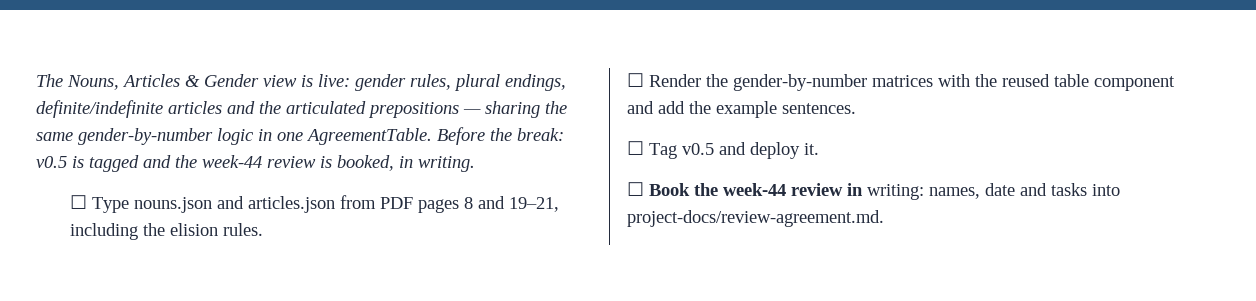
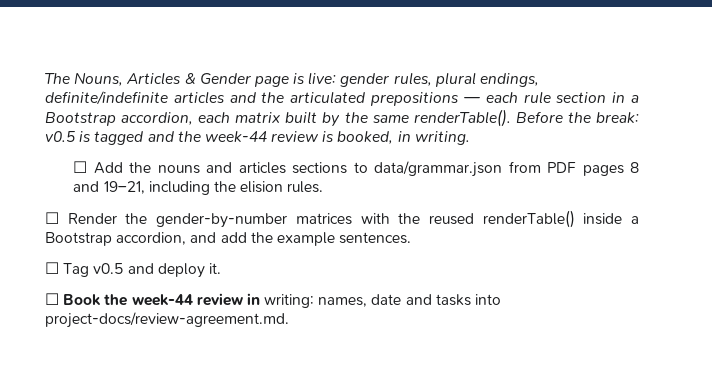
- The Nouns, Articles & Gender view is live: gender rules, plural endings, definite/indefinite articles and the articulated prepositions — sharing the same gender-by-number logic in one AgreementTable.
+ The Nouns, Articles & Gender page is live: gender rules, plural endings, definite/indefinite articles and the articulated prepositions — each rule section in a Bootstrap accordion, each matrix built by the same renderTable().
- ☐ Type nouns.json and articles.json from PDF pages 8 and 19–21, including the elision rules.
+ ☐ Add the nouns and articles sections to data/grammar.json from PDF pages 8 and 19–21, including the elision rules.
- ☐ Render the gender-by-number matrices with the reused table component and add the example sentences.
+ ☐ Render the gender-by-number matrices with the reused renderTable() inside a Bootstrap accordion, and add the example sentences.

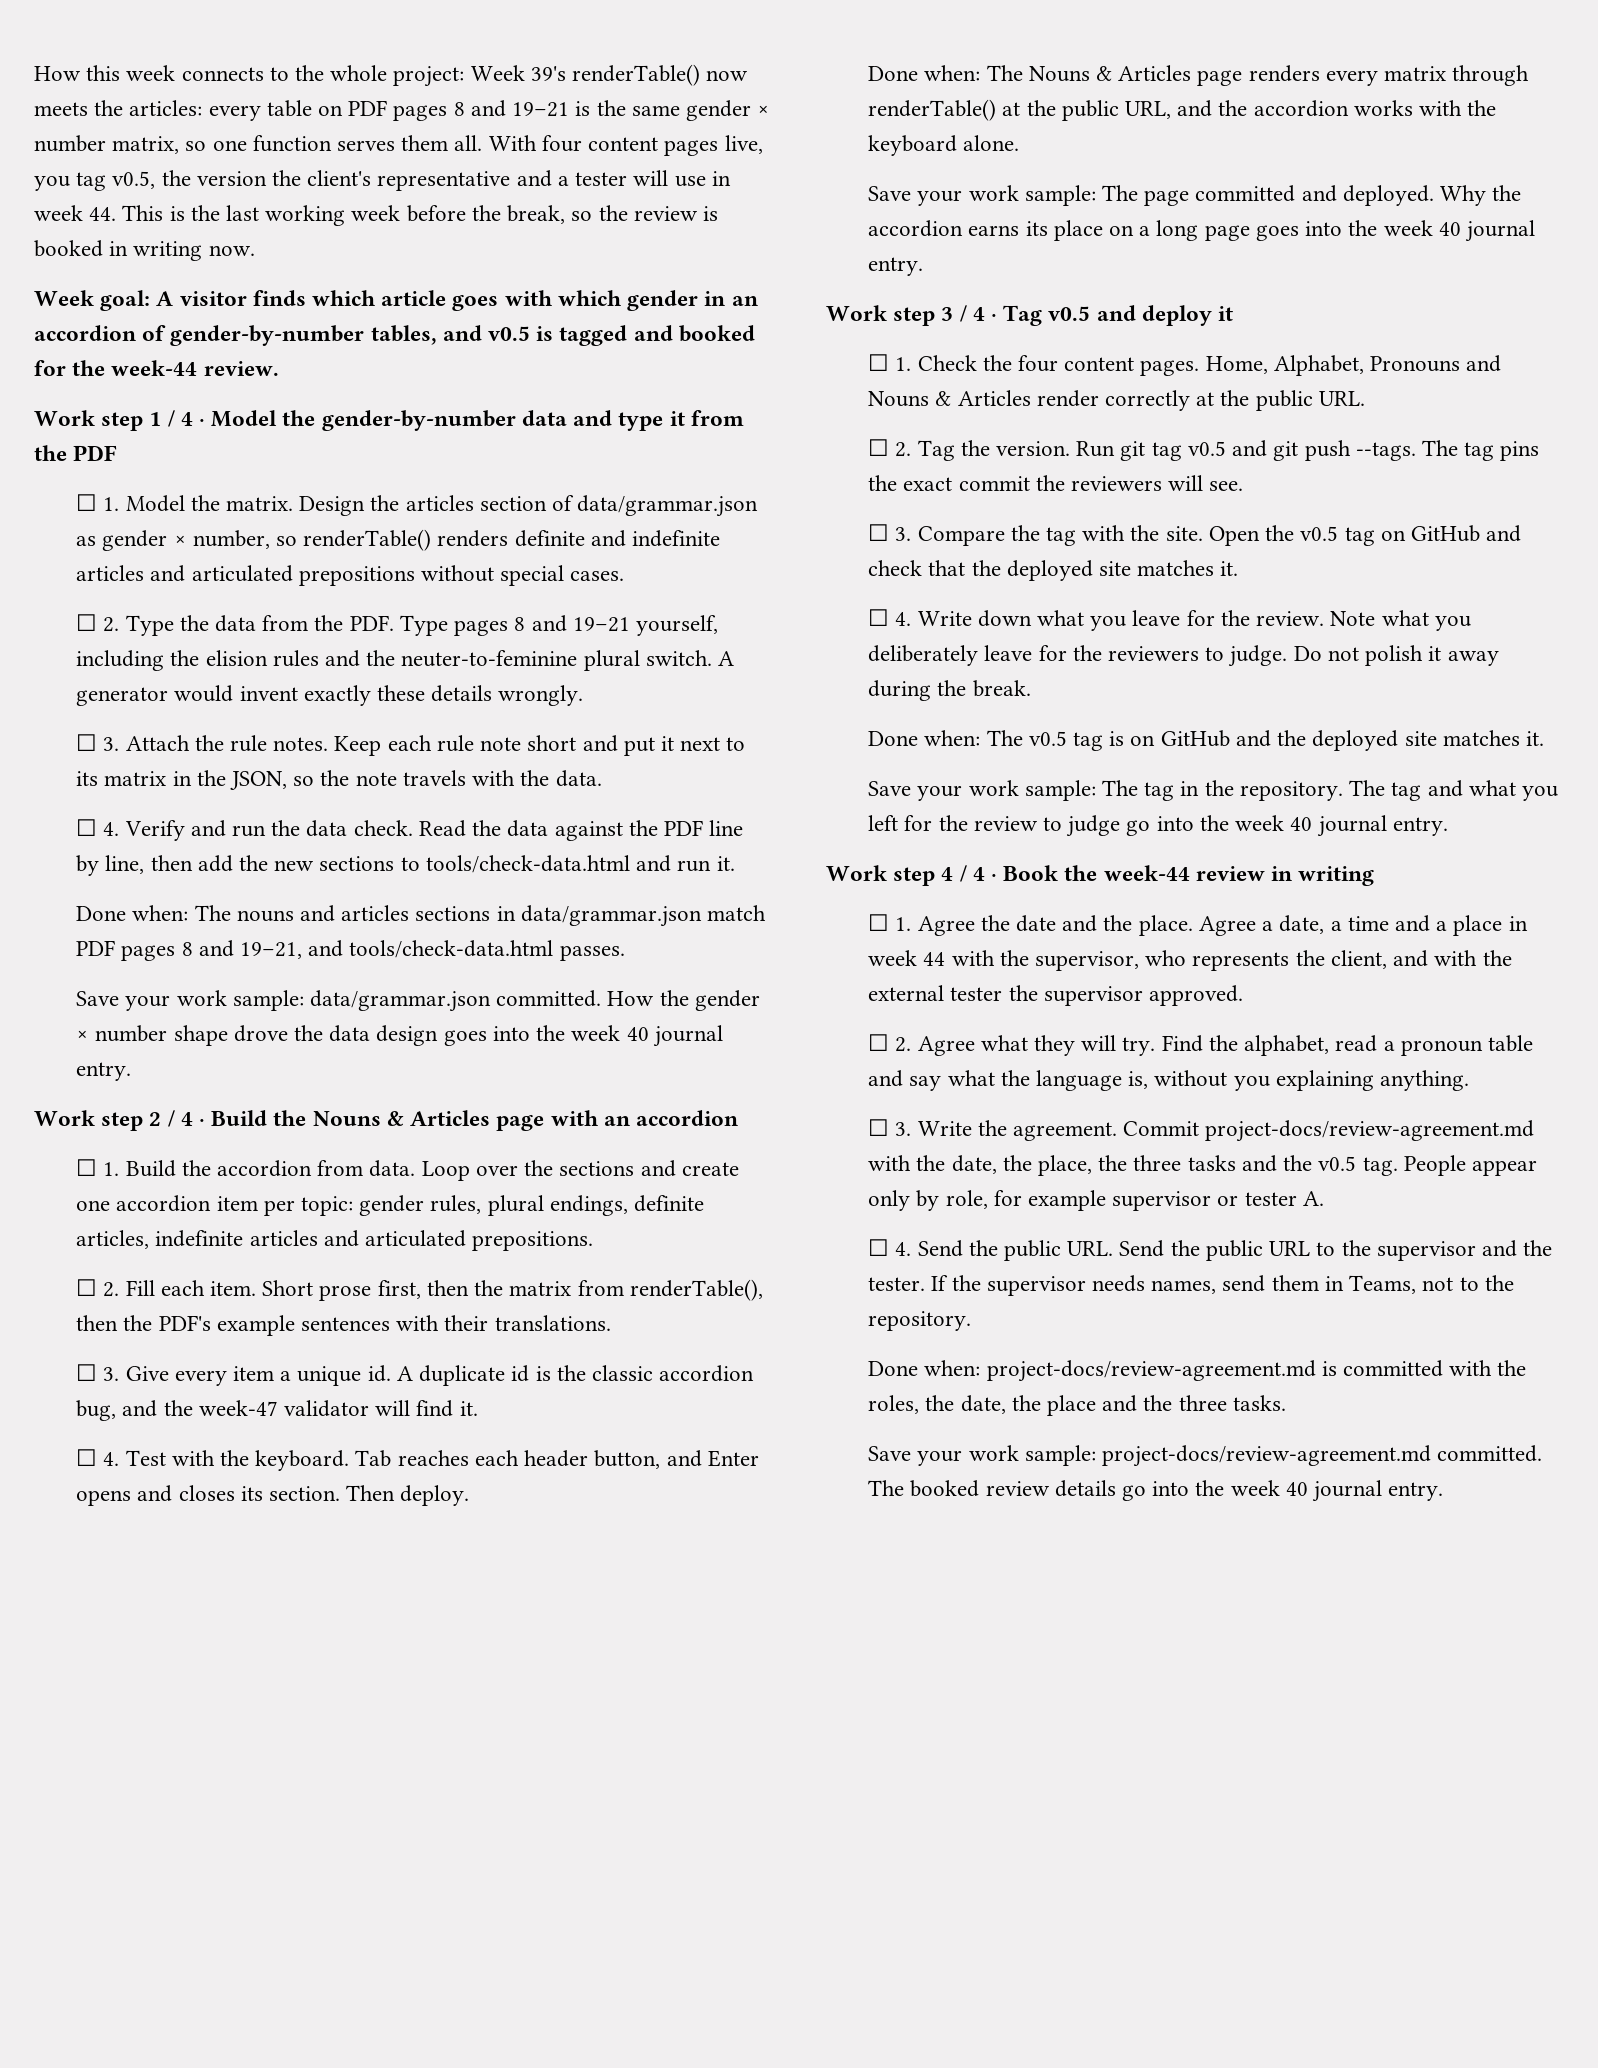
- The Nouns, Articles & Gender page is live: gender rules, plural endings, definite/indefinite articles and the articulated prepositions — each rule section in a Bootstrap accordion, each matrix built by the same renderTable(). Before the break: v0.5 is tagged and the week-44 review is booked, in writing.
- ☐ Add the nouns and articles sections to data/grammar.json from PDF pages 8 and 19–21, including the elision rules.
- ☐ Render the gender-by-number matrices with the reused renderTable() inside a Bootstrap accordion, and add the example sentences.
- ☐ Tag v0.5 and deploy it.
- ☐ Book the week-44 review in writing: names, date and tasks into project-docs/review-agreement.md.
+ How this week connects to the whole project: Week 39's renderTable() now meets the articles: every table on PDF pages 8 and 19–21 is the same gender × number matrix, so one function serves them all. With four content pages live, you tag v0.5, the version the client's representative and a tester will use in week 44. This is the last working week before the break, so the review is booked in writing now.
+ Week goal: A visitor finds which article goes with which gender in an accordion of gender-by-number tables, and v0.5 is tagged and booked for the week-44 review.
+ Work step 1 / 4 · Model the gender-by-number data and type it from the PDF
+ ☐ 1. Model the matrix. Design the articles section of data/grammar.json as gender × number, so renderTable() renders definite and indefinite articles and articulated prepositions without special cases.
+ ☐ 2. Type the data from the PDF. Type pages 8 and 19–21 yourself, including the elision rules and the neuter-to-feminine plural switch. A generator would invent exactly these details wrongly.
+ ☐ 3. Attach the rule notes. Keep each rule note short and put it next to its matrix in the JSON, so the note travels with the data.
+ ☐ 4. Verify and run the data check. Read the data against the PDF line by line, then add the new sections to tools/check-data.html and run it.
+ Done when: The nouns and articles sections in data/grammar.json match PDF pages 8 and 19–21, and tools/check-data.html passes.
+ Save your work sample: data/grammar.json committed. How the gender × number shape drove the data design goes into the week 40 journal entry.
+ Work step 2 / 4 · Build the Nouns & Articles page with an accordion
+ ☐ 1. Build the accordion from data. Loop over the sections and create one accordion item per topic: gender rules, plural endings, definite articles, indefinite articles and articulated prepositions.
+ ☐ 2. Fill each item. Short prose first, then the matrix from renderTable(), then the PDF's example sentences with their translations.
+ ☐ 3. Give every item a unique id. A duplicate id is the classic accordion bug, and the week-47 validator will find it.
+ ☐ 4. Test with the keyboard. Tab reaches each header button, and Enter opens and closes its section. Then deploy.
+ Done when: The Nouns & Articles page renders every matrix through renderTable() at the public URL, and the accordion works with the keyboard alone.
+ Save your work sample: The page committed and deployed. Why the accordion earns its place on a long page goes into the week 40 journal entry.
+ Work step 3 / 4 · Tag v0.5 and deploy it
+ ☐ 1. Check the four content pages. Home, Alphabet, Pronouns and Nouns & Articles render correctly at the public URL.
+ ☐ 2. Tag the version. Run git tag v0.5 and git push --tags. The tag pins the exact commit the reviewers will see.
+ ☐ 3. Compare the tag with the site. Open the v0.5 tag on GitHub and check that the deployed site matches it.
+ ☐ 4. Write down what you leave for the review. Note what you deliberately leave for the reviewers to judge. Do not polish it away during the break.
+ Done when: The v0.5 tag is on GitHub and the deployed site matches it.
+ Save your work sample: The tag in the repository. The tag and what you left for the review to judge go into the week 40 journal entry.
+ Work step 4 / 4 · Book the week-44 review in writing
+ ☐ 1. Agree the date and the place. Agree a date, a time and a place in week 44 with the supervisor, who represents the client, and with the external tester the supervisor approved.
+ ☐ 2. Agree what they will try. Find the alphabet, read a pronoun table and say what the language is, without you explaining anything.
+ ☐ 3. Write the agreement. Commit project-docs/review-agreement.md with the date, the place, the three tasks and the v0.5 tag. People appear only by role, for example supervisor or tester A.
+ ☐ 4. Send the public URL. Send the public URL to the supervisor and the tester. If the supervisor needs names, send them in Teams, not to the repository.
+ Done when: project-docs/review-agreement.md is committed with the roles, the date, the place and the three tasks.
+ Save your work sample: project-docs/review-agreement.md committed. The booked review details go into the week 40 journal entry.

